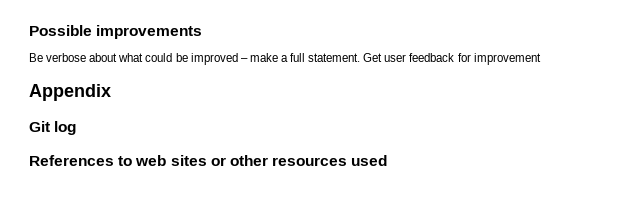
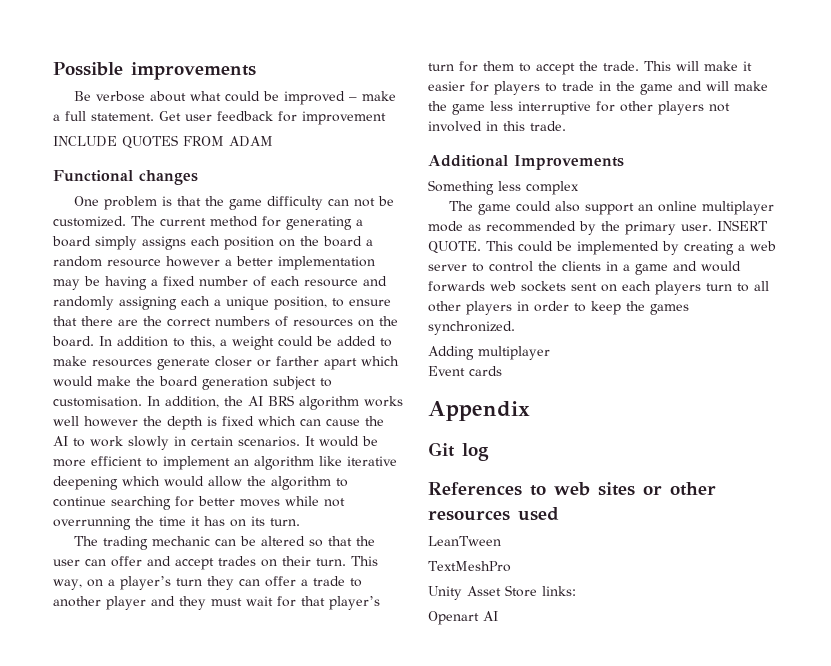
+ INCLUDE QUOTES FROM ADAM
+ Functional changes
+ One problem is that the game difficulty can not be customized. The current method for generating a board simply assigns each position on the board a random resource however a better implementation may be having a fixed number of each resource and randomly assigning each a unique position, to ensure that there are the correct numbers of resources on the board. In addition to this, a weight could be added to make resources generate closer or farther apart which would make the board generation subject to customisation. In addition, the AI BRS algorithm works well however the depth is fixed which can cause the AI to work slowly in certain scenarios. It would be more efficient to implement an algorithm like iterative deepening which would allow the algorithm to continue searching for better moves while not overrunning the time it has on its turn.
+ The trading mechanic can be altered so that the user can offer and accept trades on their turn. This way, on a player’s turn they can offer a trade to another player and they must wait for that player’s turn for them to accept the trade. This will make it easier for players to trade in the game and will make the game less interruptive for other players not involved in this trade.
+ Additional Improvements
+ Something less complex
+ The game could also support an online multiplayer mode as recommended by the primary user. INSERT QUOTE. This could be implemented by creating a web server to control the clients in a game and would forwards web sockets sent on each players turn to all other players in order to keep the games synchronized.
+ Adding multiplayer
+ Event cards
+ LeanTween
+ TextMeshPro
+ Unity Asset Store links:
+ Openart AI

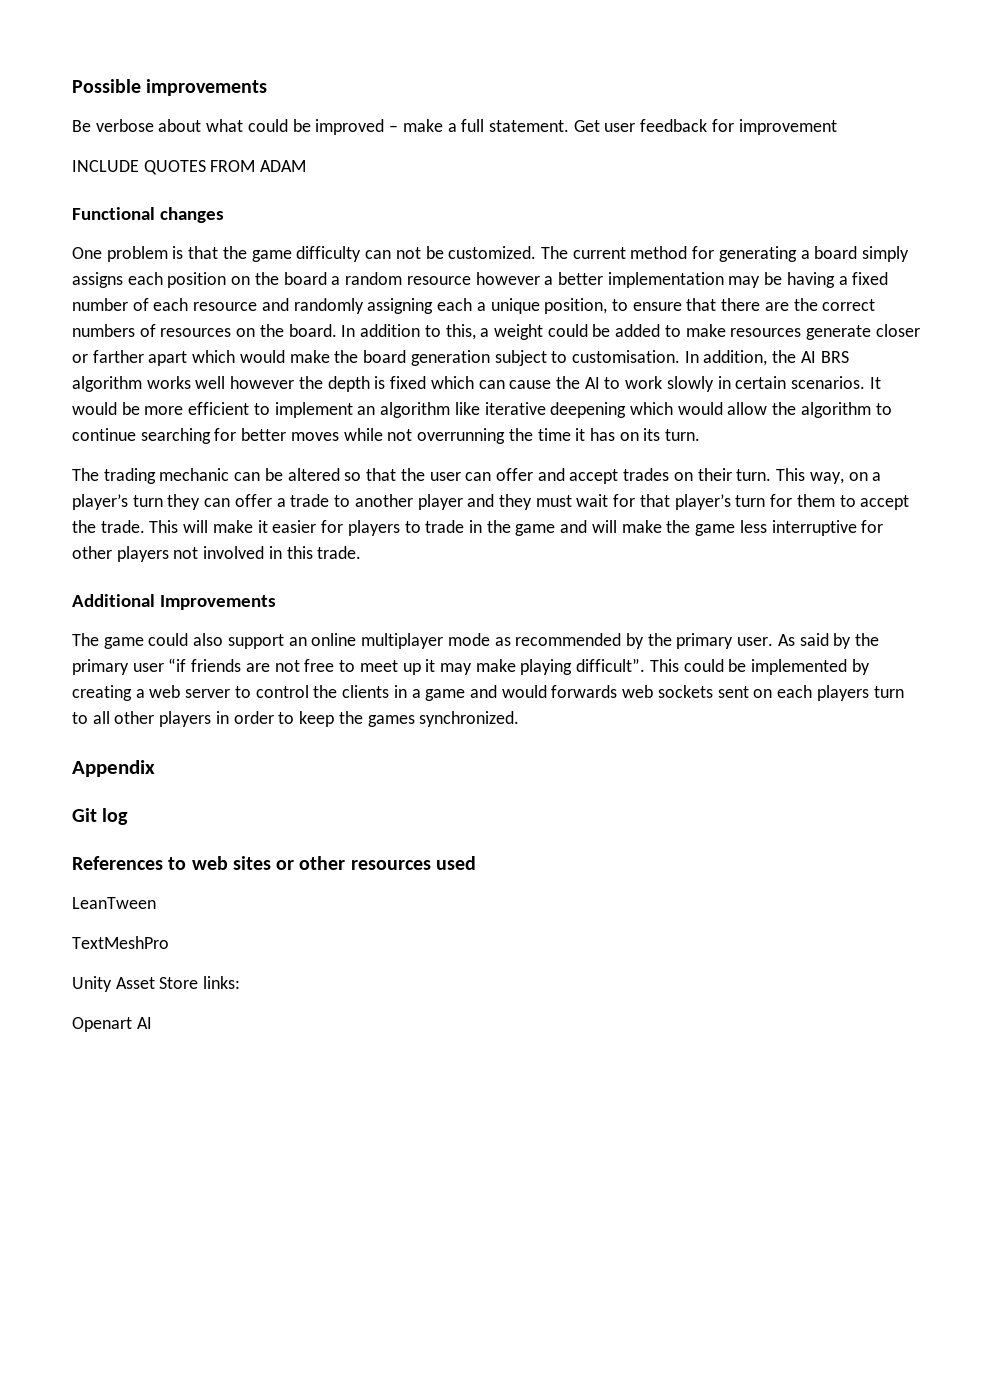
- Something less complex
- INSERT QUOTE.
+ As said by the primary user “if friends are not free to meet up it may make playing difficult”.
- Adding multiplayer
- Event cards

